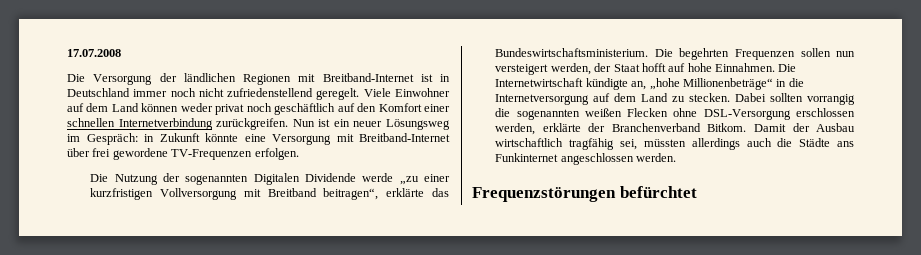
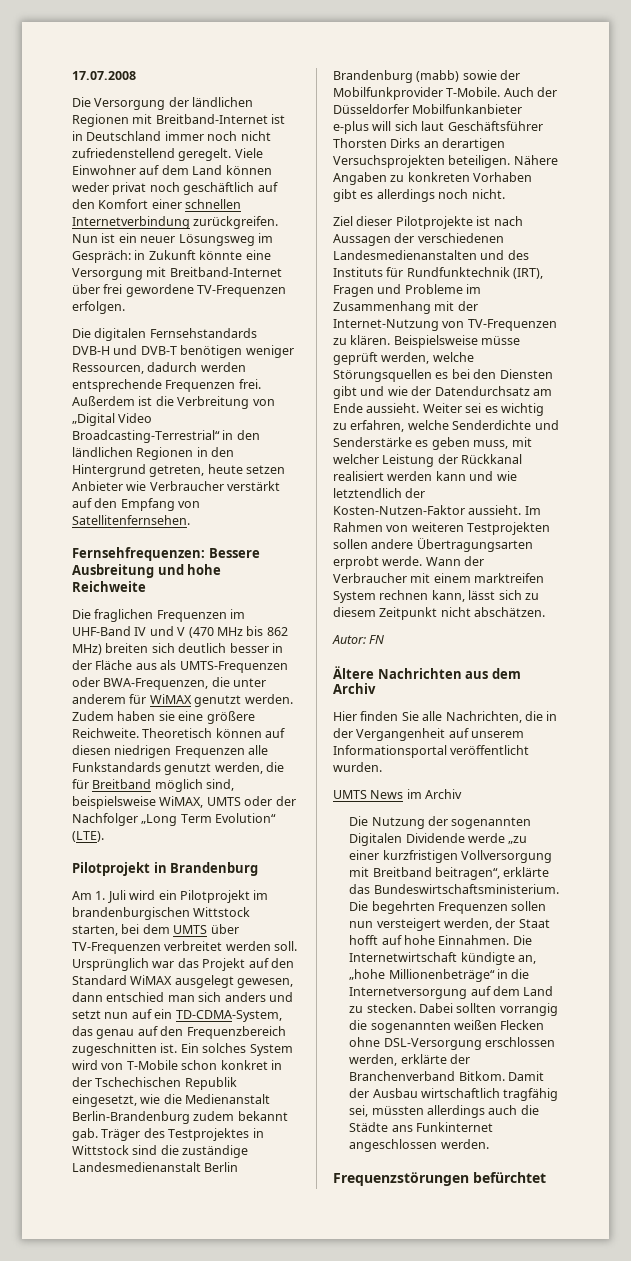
+ Die digitalen Fernsehstandards DVB-H und DVB-T benötigen weniger Ressourcen, dadurch werden entsprechende Frequenzen frei. Außerdem ist die Verbreitung von „Digital Video Broadcasting-Terrestrial“ in den ländlichen Regionen in den Hintergrund getreten, heute setzen Anbieter wie Verbraucher verstärkt auf den Empfang von Satellitenfernsehen.
+ Fernsehfrequenzen: Bessere Ausbreitung und hohe Reichweite
+ Die fraglichen Frequenzen im UHF-Band IV und V (470 MHz bis 862 MHz) breiten sich deutlich besser in der Fläche aus als UMTS-Frequenzen oder BWA-Frequenzen, die unter anderem für WiMAX genutzt werden. Zudem haben sie eine größere Reichweite. Theoretisch können auf diesen niedrigen Frequenzen alle Funkstandards genutzt werden, die für Breitband möglich sind, beispielsweise WiMAX, UMTS oder der Nachfolger „Long Term Evolution“ (LTE).
+ Pilotprojekt in Brandenburg
+ Am 1. Juli wird ein Pilotprojekt im brandenburgischen Wittstock starten, bei dem UMTS über TV-Frequenzen verbreitet werden soll. Ursprünglich war das Projekt auf den Standard WiMAX ausgelegt gewesen, dann entschied man sich anders und setzt nun auf ein TD-CDMA-System, das genau auf den Frequenzbereich zugeschnitten ist. Ein solches System wird von T-Mobile schon konkret in der Tschechischen Republik eingesetzt, wie die Medienanstalt Berlin-Brandenburg zudem bekannt gab. Träger des Testprojektes in Wittstock sind die zuständige Landesmedienanstalt Berlin Brandenburg (mabb) sowie der Mobilfunkprovider T-Mobile. Auch der Düsseldorfer Mobilfunkanbieter e-plus will sich laut Geschäftsführer Thorsten Dirks an derartigen Versuchsprojekten beteiligen. Nähere Angaben zu konkreten Vorhaben gibt es allerdings noch nicht.
+ Ziel dieser Pilotprojekte ist nach Aussagen der verschiedenen Landesmedienanstalten und des Instituts für Rundfunktechnik (IRT), Fragen und Probleme im Zusammenhang mit der Internet-Nutzung von TV-Frequenzen zu klären. Beispielsweise müsse geprüft werden, welche Störungsquellen es bei den Diensten gibt und wie der Datendurchsatz am Ende aussieht. Weiter sei es wichtig zu erfahren, welche Senderdichte und Senderstärke es geben muss, mit welcher Leistung der Rückkanal realisiert werden kann und wie letztendlich der Kosten-Nutzen-Faktor aussieht. Im Rahmen von weiteren Testprojekten sollen andere Übertragungsarten erprobt werde. Wann der Verbraucher mit einem marktreifen System rechnen kann, lässt sich zu diesem Zeitpunkt nicht abschätzen.
+ Autor: FN
+ Ältere Nachrichten aus dem Archiv
+ Hier finden Sie alle Nachrichten, die in der Vergangenheit auf unserem Informationsportal veröffentlicht wurden.
+ UMTS News im Archiv

